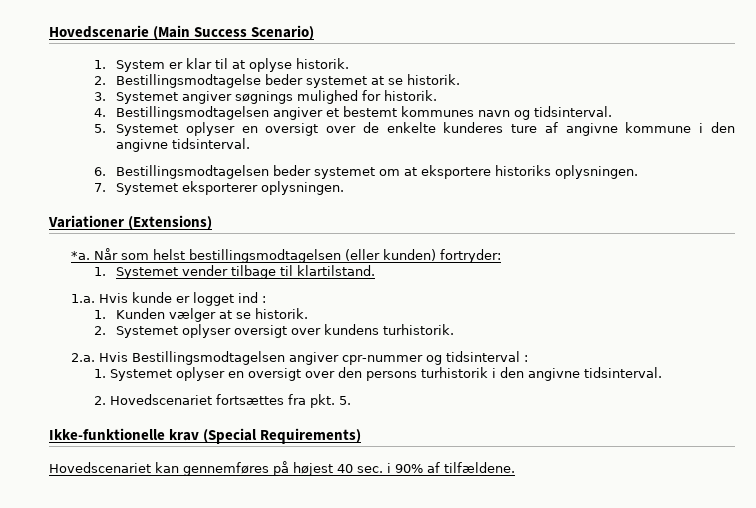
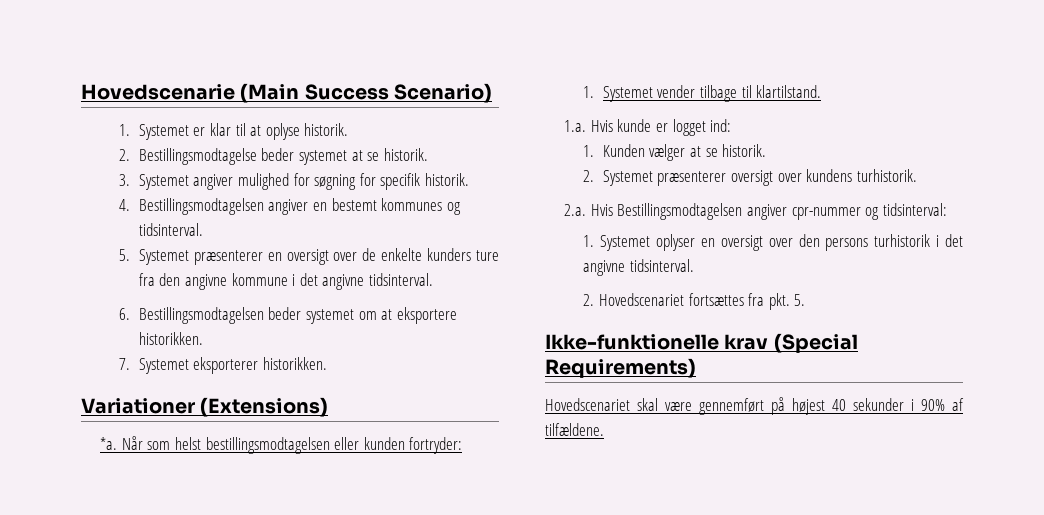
- 1. System er klar til at oplyse historik.
+ 1. Systemet er klar til at oplyse historik.
- 3. Systemet angiver søgnings mulighed for historik.
+ 3. Systemet angiver mulighed for søgning for specifik historik.
- 4. Bestillingsmodtagelsen angiver et bestemt kommunes navn og tidsinterval.
+ 4. Bestillingsmodtagelsen angiver en bestemt kommunes og tidsinterval.
- 5. Systemet oplyser en oversigt over de enkelte kunderes ture af angivne kommune i den angivne tidsinterval.
+ 5. Systemet præsenterer en oversigt over de enkelte kunders ture fra den angivne kommune i det angivne tidsinterval.
- 6. Bestillingsmodtagelsen beder systemet om at eksportere historiks oplysningen.
+ 6. Bestillingsmodtagelsen beder systemet om at eksportere historikken.
- 7. Systemet eksporterer oplysningen.
+ 7. Systemet eksporterer historikken.
- Når som helst bestillingsmodtagelsen (eller kunden) fortryder:
+ Når som helst bestillingsmodtagelsen eller kunden fortryder:
- 1.a. Hvis kunde er logget ind :
+ 1.a. Hvis kunde er logget ind:
- 2. Systemet oplyser oversigt over kundens turhistorik.
+ 2. Systemet præsenterer oversigt over kundens turhistorik.
- 2.a. Hvis Bestillingsmodtagelsen angiver cpr-nummer og tidsinterval :
+ 2.a. Hvis Bestillingsmodtagelsen angiver cpr-nummer og tidsinterval:
- 1. Systemet oplyser en oversigt over den persons turhistorik i den angivne tidsinterval.
+ 1. Systemet oplyser en oversigt over den persons turhistorik i det angivne tidsinterval.
- Hovedscenariet kan gennemføres på højest 40 sec. i 90% af tilfældene.
+ Hovedscenariet skal være gennemført på højest 40 sekunder i 90% af tilfældene.

